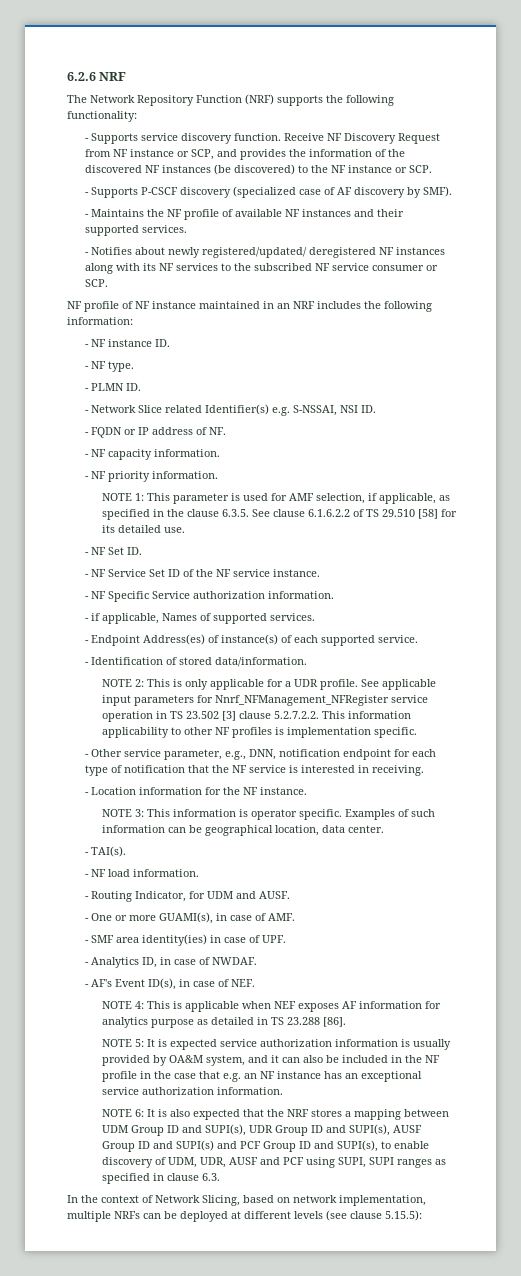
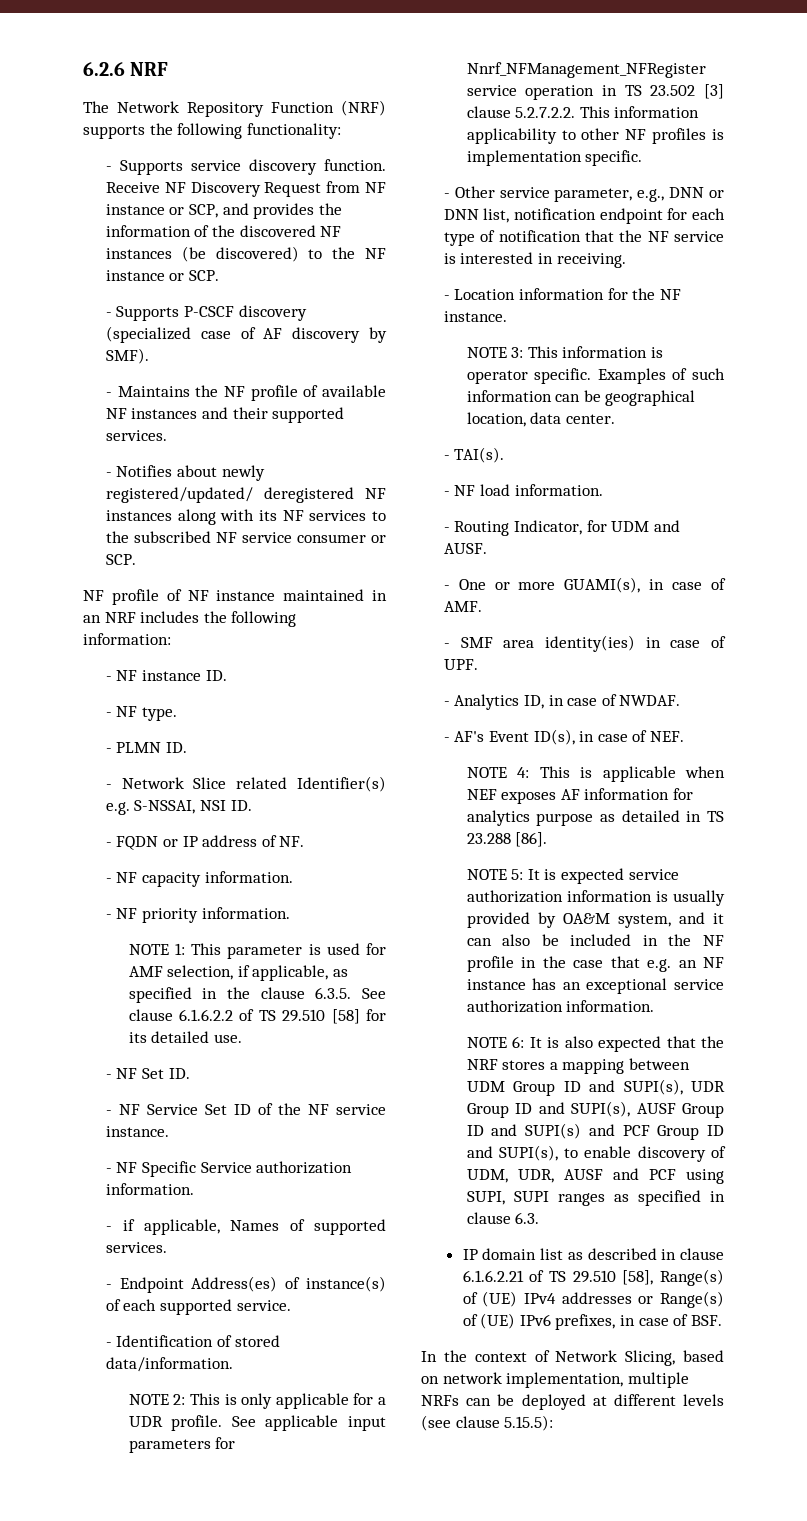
- - Other service parameter, e.g., DNN, notification endpoint for each type of notification that the NF service is interested in receiving.
+ - Other service parameter, e.g., DNN or DNN list, notification endpoint for each type of notification that the NF service is interested in receiving.
+ IP domain list as described in clause 6.1.6.2.21 of TS 29.510 [58], Range(s) of (UE) IPv4 addresses or Range(s) of (UE) IPv6 prefixes, in case of BSF.

